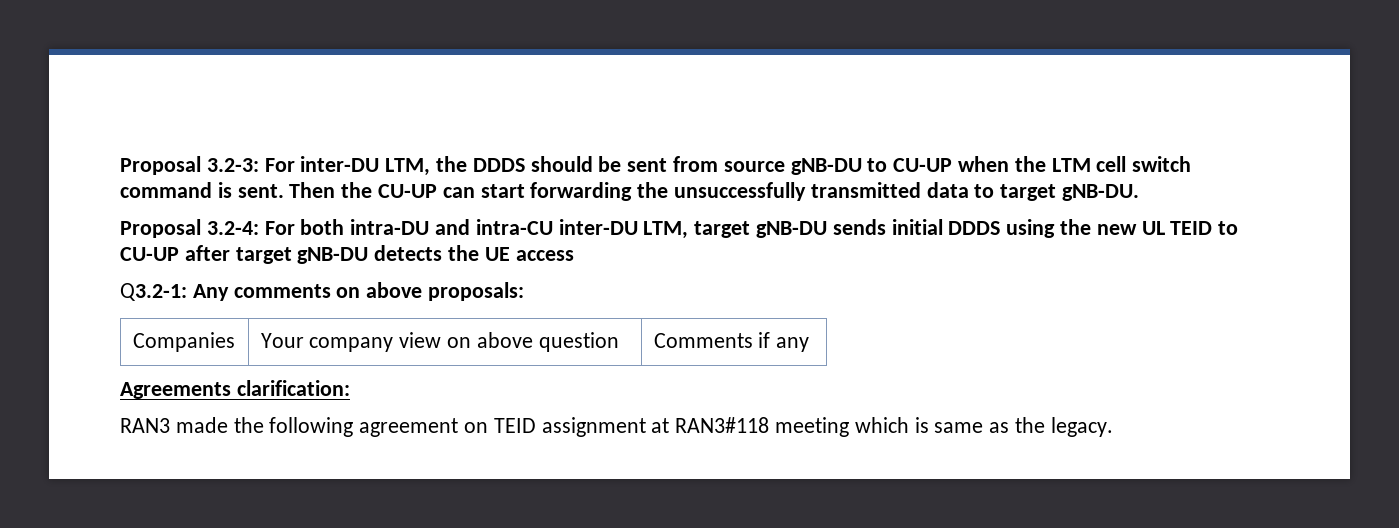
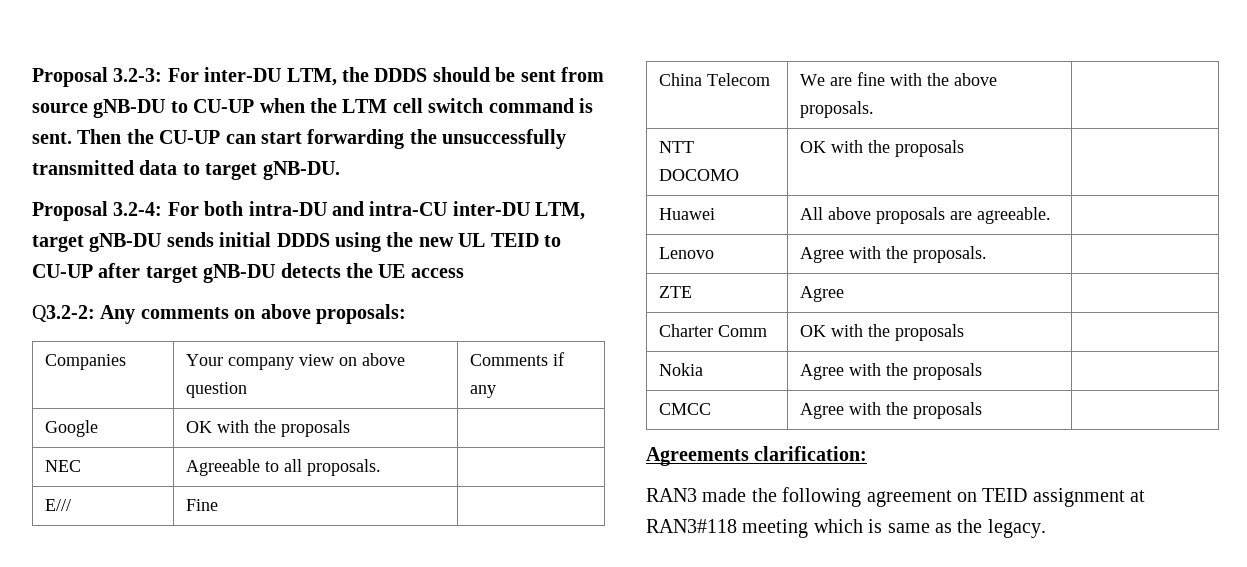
- Q3.2-1: Any comments on above proposals:
+ Q3.2-2: Any comments on above proposals:
+ Google | OK with the proposals |
+ NEC | Agreeable to all proposals. |
+ E/// | Fine |
+ China Telecom | We are fine with the above proposals. |
+ NTT DOCOMO | OK with the proposals |
+ Huawei | All above proposals are agreeable. |
+ Lenovo | Agree with the proposals. |
+ ZTE | Agree |
+ Charter Comm | OK with the proposals |
+ Nokia | Agree with the proposals |
+ CMCC | Agree with the proposals |

